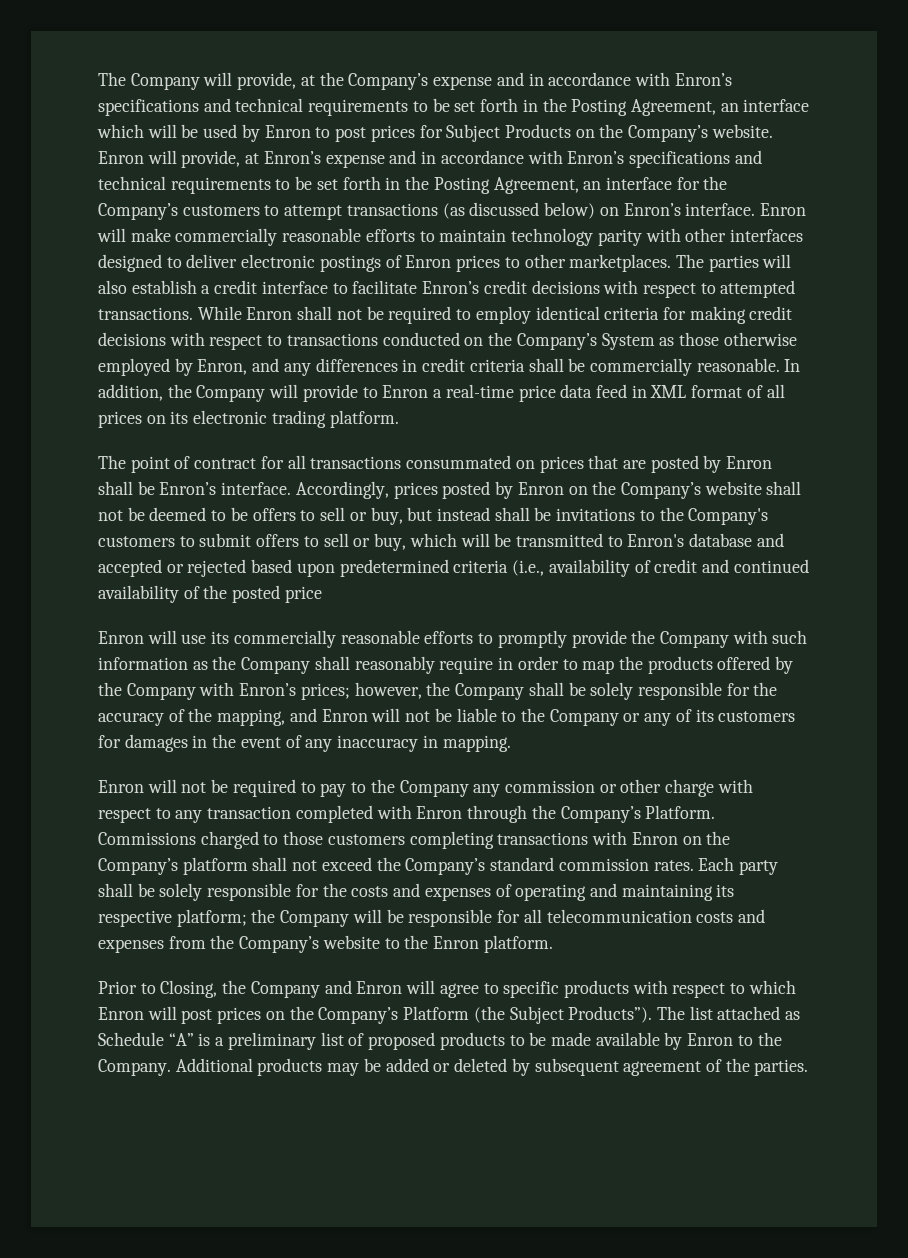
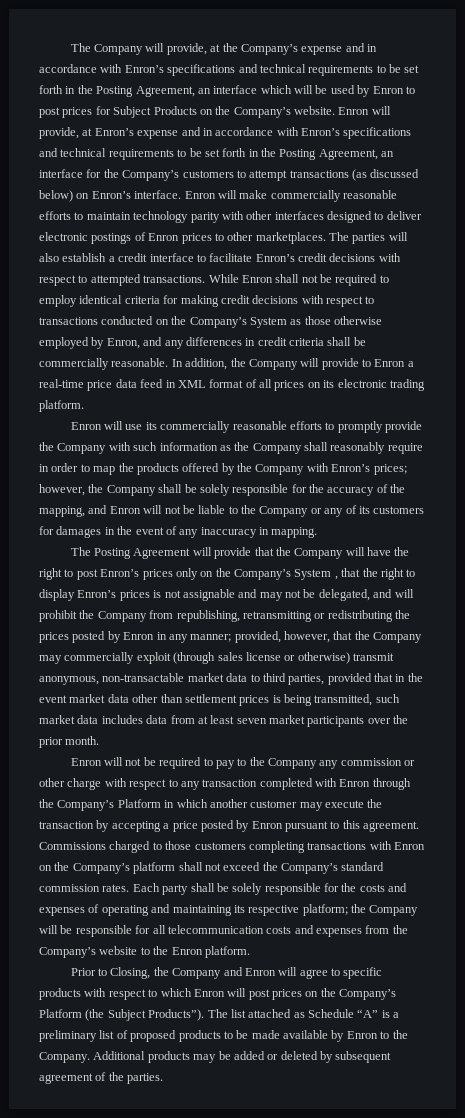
- The point of contract for all transactions consummated on prices that are posted by Enron shall be Enron’s interface. Accordingly, prices posted by Enron on the Company’s website shall not be deemed to be offers to sell or buy, but instead shall be invitations to the Company's customers to submit offers to sell or buy, which will be transmitted to Enron's database and accepted or rejected based upon predetermined criteria (i.e., availability of credit and continued availability of the posted price
+ The Posting Agreement will provide that the Company will have the right to post Enron’s prices only on the Company’s System , that the right to display Enron’s prices is not assignable and may not be delegated, and will prohibit the Company from republishing, retransmitting or redistributing the prices posted by Enron in any manner; provided, however, that the Company may commercially exploit (through sales license or otherwise) transmit anonymous, non-transactable market data to third parties, provided that in the event market data other than settlement prices is being transmitted, such market data includes data from at least seven market participants over the prior month.
- Enron will not be required to pay to the Company any commission or other charge with respect to any transaction completed with Enron through the Company’s Platform.
+ Enron will not be required to pay to the Company any commission or other charge with respect to any transaction completed with Enron through the Company’s Platform in which another customer may execute the transaction by accepting a price posted by Enron pursuant to this agreement.

